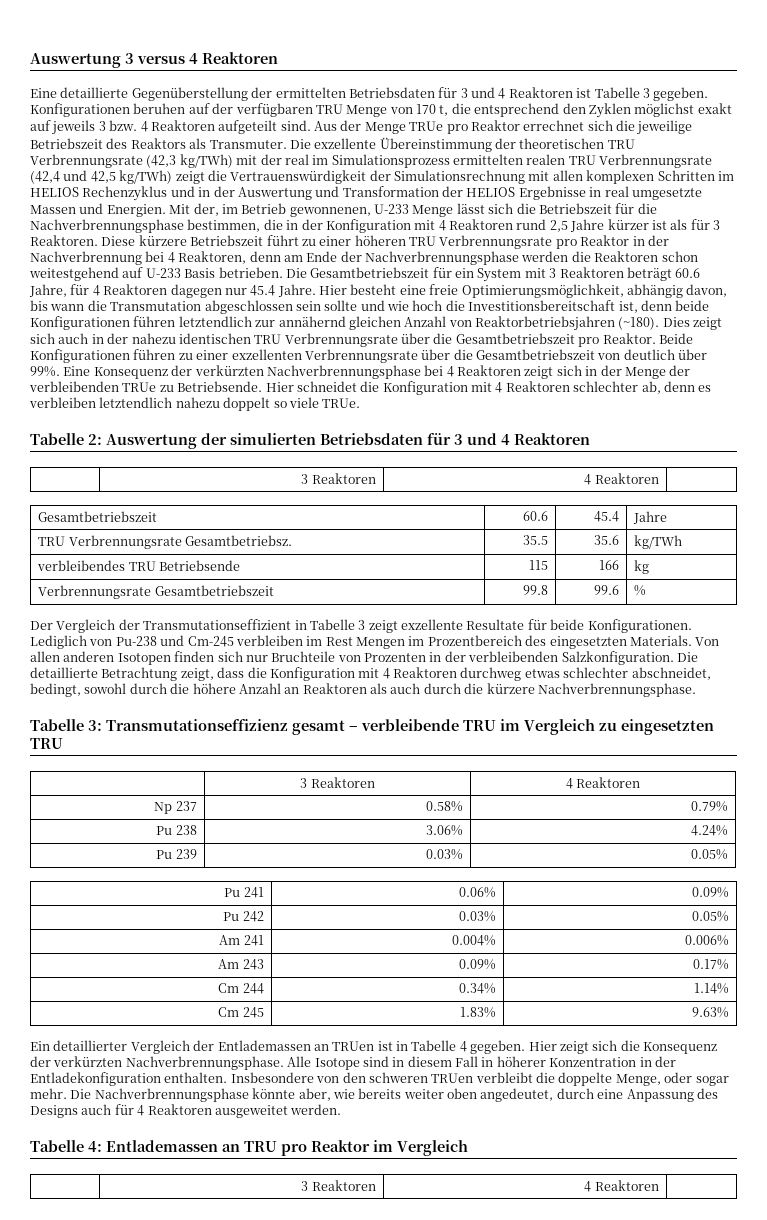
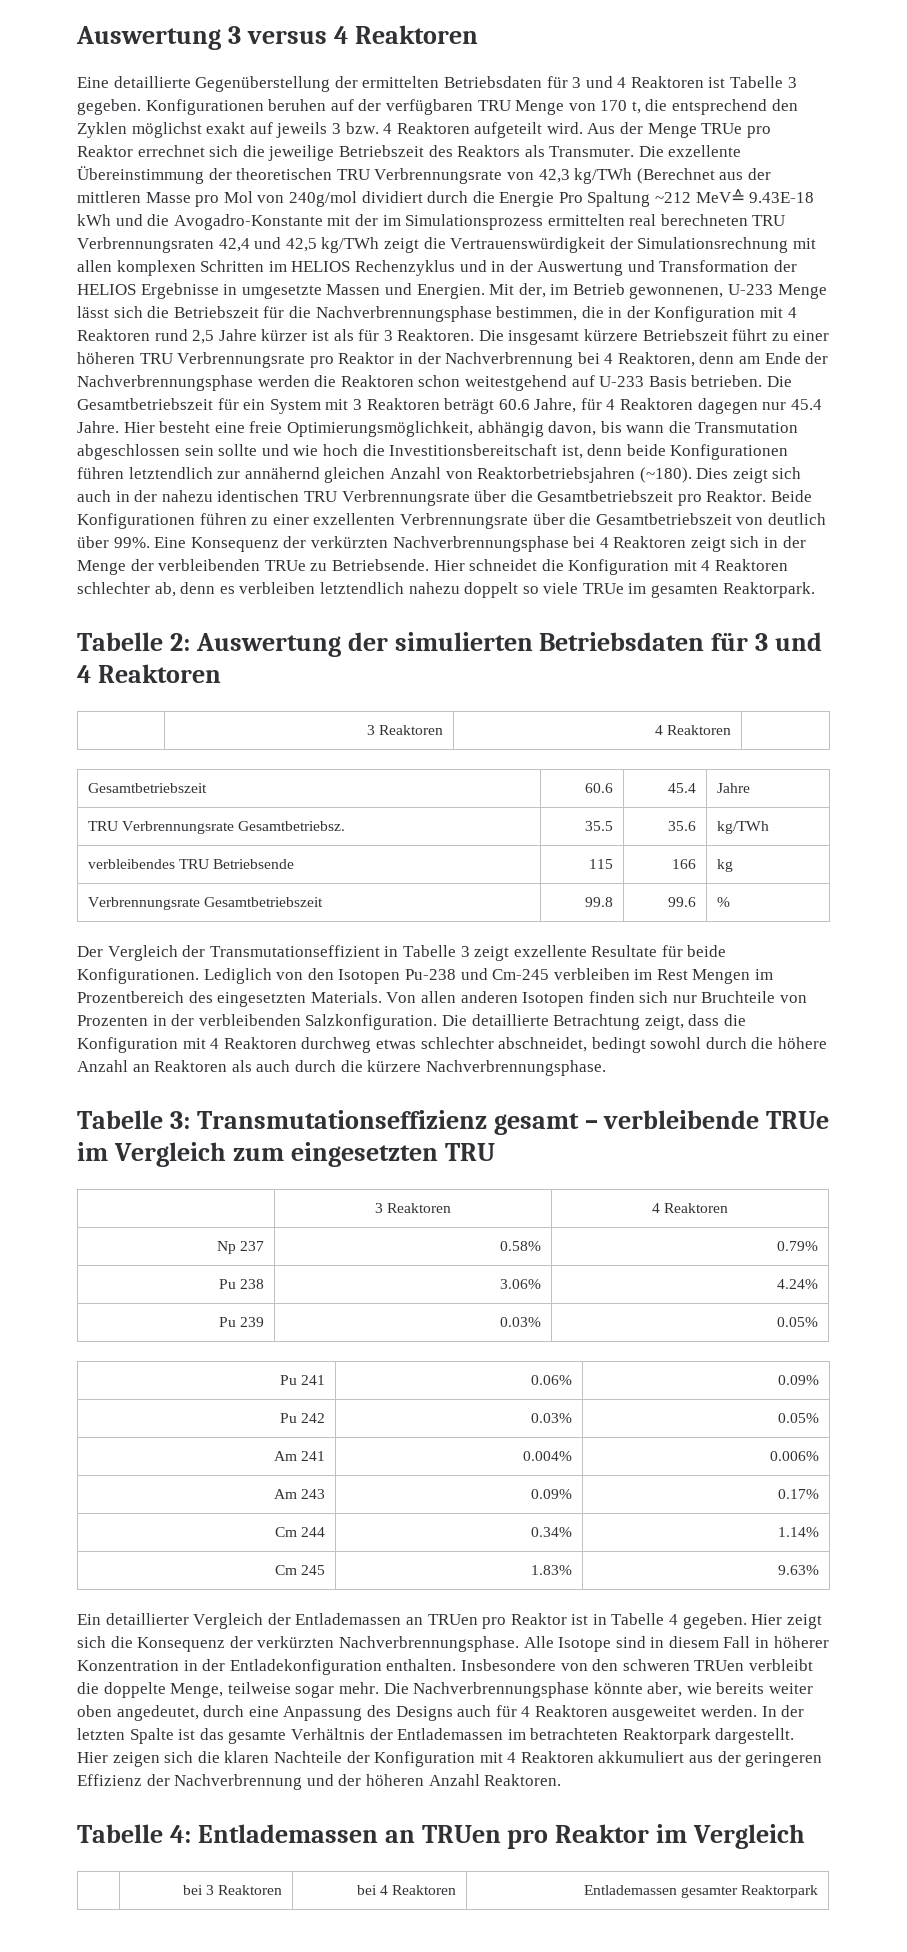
- Konfigurationen beruhen auf der verfügbaren TRU Menge von 170 t, die entsprechend den Zyklen möglichst exakt auf jeweils 3 bzw. 4 Reaktoren aufgeteilt sind.
+ Konfigurationen beruhen auf der verfügbaren TRU Menge von 170 t, die entsprechend den Zyklen möglichst exakt auf jeweils 3 bzw. 4 Reaktoren aufgeteilt wird.
- Die exzellente Übereinstimmung der theoretischen TRU Verbrennungsrate (42,3 kg/TWh) mit der real im Simulationsprozess ermittelten realen TRU Verbrennungsrate (42,4 und 42,5 kg/TWh) zeigt die Vertrauenswürdigkeit der Simulationsrechnung mit allen komplexen Schritten im HELIOS Rechenzyklus und in der Auswertung und Transformation der HELIOS Ergebnisse in real umgesetzte Massen und Energien.
+ Die exzellente Übereinstimmung der theoretischen TRU Verbrennungsrate von 42,3 kg/TWh (Berechnet aus der mittleren Masse pro Mol von 240g/mol dividiert durch die Energie Pro Spaltung ~212 MeV≙ 9.43E-18 kWh und die Avogadro-Konstante mit der im Simulationsprozess ermittelten real berechneten TRU Verbrennungsraten 42,4 und 42,5 kg/TWh zeigt die Vertrauenswürdigkeit der Simulationsrechnung mit allen komplexen Schritten im HELIOS Rechenzyklus und in der Auswertung und Transformation der HELIOS Ergebnisse in umgesetzte Massen und Energien.
- Diese kürzere Betriebszeit führt zu einer höheren TRU Verbrennungsrate pro Reaktor in der Nachverbrennung bei 4 Reaktoren, denn am Ende der Nachverbrennungsphase werden die Reaktoren schon weitestgehend auf U-233 Basis betrieben.
+ Die insgesamt kürzere Betriebszeit führt zu einer höheren TRU Verbrennungsrate pro Reaktor in der Nachverbrennung bei 4 Reaktoren, denn am Ende der Nachverbrennungsphase werden die Reaktoren schon weitestgehend auf U-233 Basis betrieben.
- Hier schneidet die Konfiguration mit 4 Reaktoren schlechter ab, denn es verbleiben letztendlich nahezu doppelt so viele TRUe.
+ Hier schneidet die Konfiguration mit 4 Reaktoren schlechter ab, denn es verbleiben letztendlich nahezu doppelt so viele TRUe im gesamten Reaktorpark.
- Lediglich von Pu-238 und Cm-245 verbleiben im Rest Mengen im Prozentbereich des eingesetzten Materials.
+ Lediglich von den Isotopen Pu-238 und Cm-245 verbleiben im Rest Mengen im Prozentbereich des eingesetzten Materials.
- Die detaillierte Betrachtung zeigt, dass die Konfiguration mit 4 Reaktoren durchweg etwas schlechter abschneidet, bedingt, sowohl durch die höhere Anzahl an Reaktoren als auch durch die kürzere Nachverbrennungsphase.
+ Die detaillierte Betrachtung zeigt, dass die Konfiguration mit 4 Reaktoren durchweg etwas schlechter abschneidet, bedingt sowohl durch die höhere Anzahl an Reaktoren als auch durch die kürzere Nachverbrennungsphase.
- Tabelle 3: Transmutationseffizienz gesamt – verbleibende TRU im Vergleich zu eingesetzten TRU
+ Tabelle 3: Transmutationseffizienz gesamt – verbleibende TRUe im Vergleich zum eingesetzten TRU
- Ein detaillierter Vergleich der Entlademassen an TRUen ist in Tabelle 4 gegeben.
+ Ein detaillierter Vergleich der Entlademassen an TRUen pro Reaktor ist in Tabelle 4 gegeben.
- Insbesondere von den schweren TRUen verbleibt die doppelte Menge, oder sogar mehr.
+ Insbesondere von den schweren TRUen verbleibt die doppelte Menge, teilweise sogar mehr.
+ In der letzten Spalte ist das gesamte Verhältnis der Entlademassen im betrachteten Reaktorpark dargestellt. Hier zeigen sich die klaren Nachteile der Konfiguration mit 4 Reaktoren akkumuliert aus der geringeren Effizienz der Nachverbrennung und der höheren Anzahl Reaktoren.
- Tabelle 4: Entlademassen an TRU pro Reaktor im Vergleich
- | 3 Reaktoren | 4 Reaktoren |
+ Tabelle 4: Entlademassen an TRUen pro Reaktor im Vergleich
+ | bei 3 Reaktoren | bei 4 Reaktoren | Entlademassen gesamter Reaktorpark

